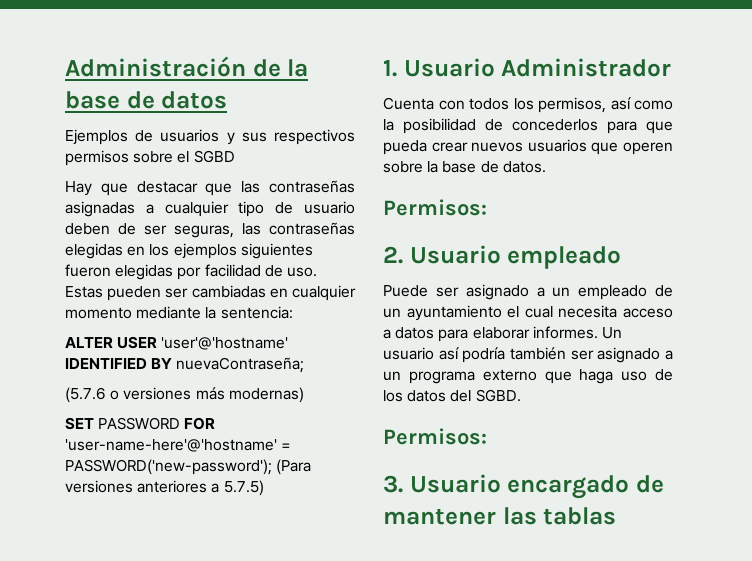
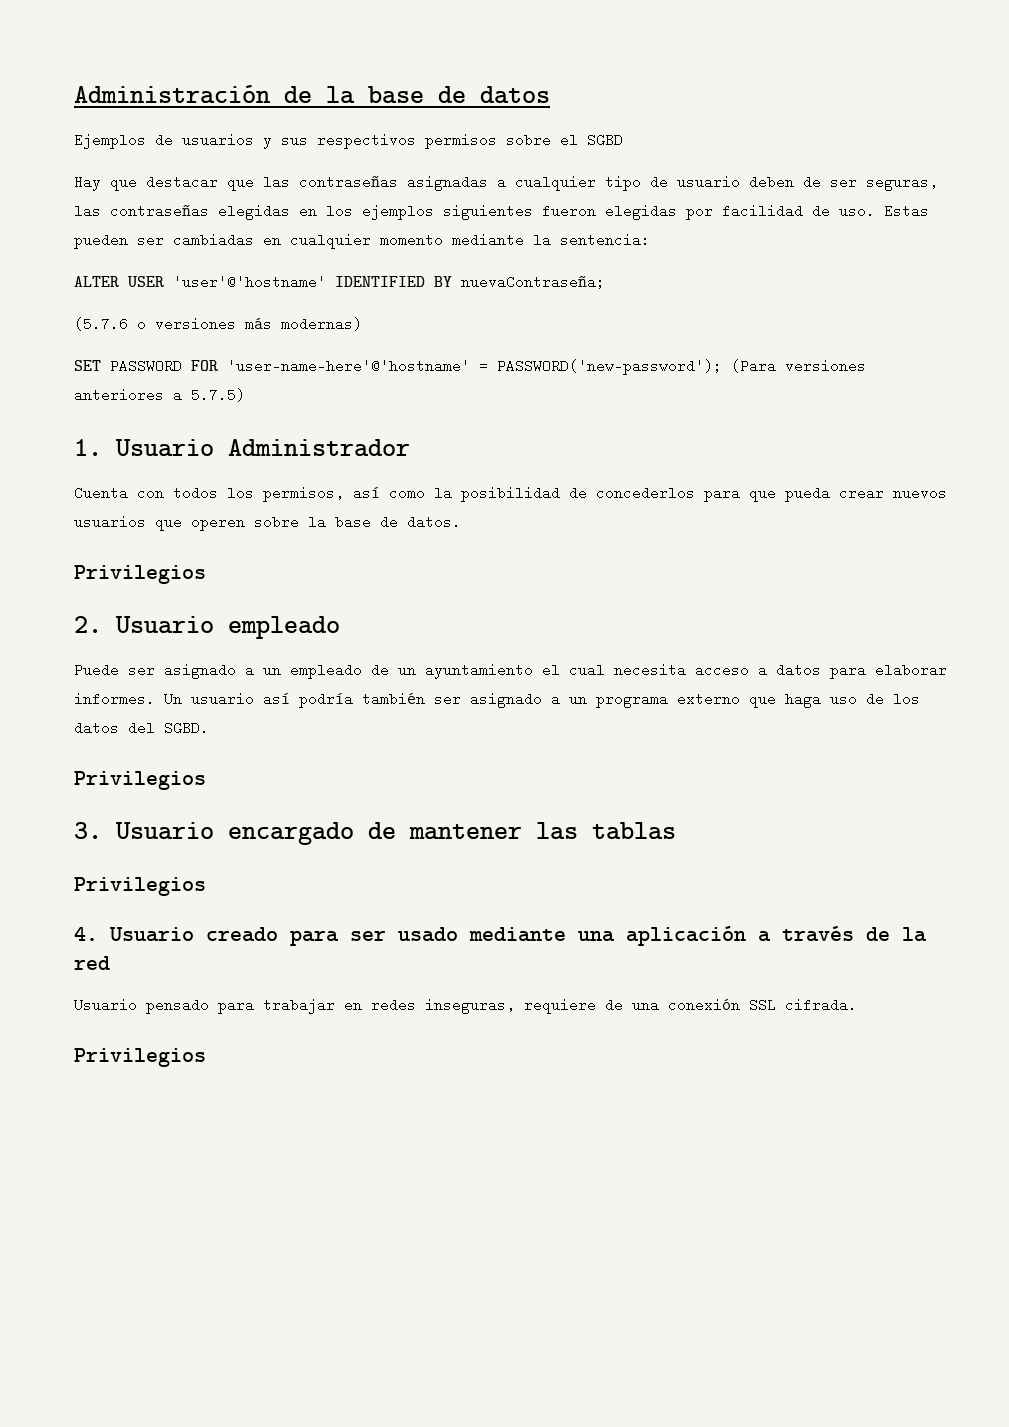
  Cuenta con todos los permisos, así como la posibilidad de concederlos para que pueda crear nuevos usuarios que operen sobre la base de datos.
- Permisos:
+ Privilegios
  Un usuario así podría también ser asignado a un programa externo que haga uso de los datos del SGBD.
- Permisos:
+ Privilegios
  3. Usuario encargado de mantener las tablas
+ Privilegios
+ 4. Usuario creado para ser usado mediante una aplicación a través de la red
+ Usuario pensado para trabajar en redes inseguras, requiere de una conexión SSL cifrada.
+ Privilegios

